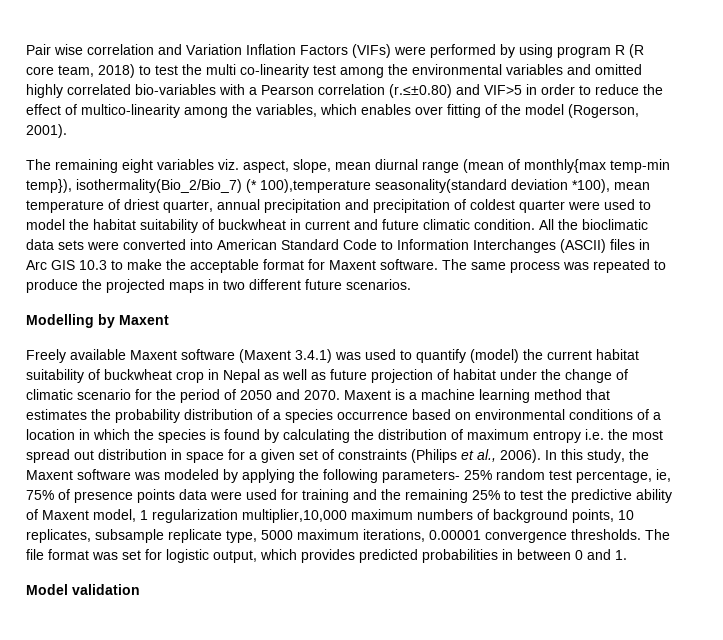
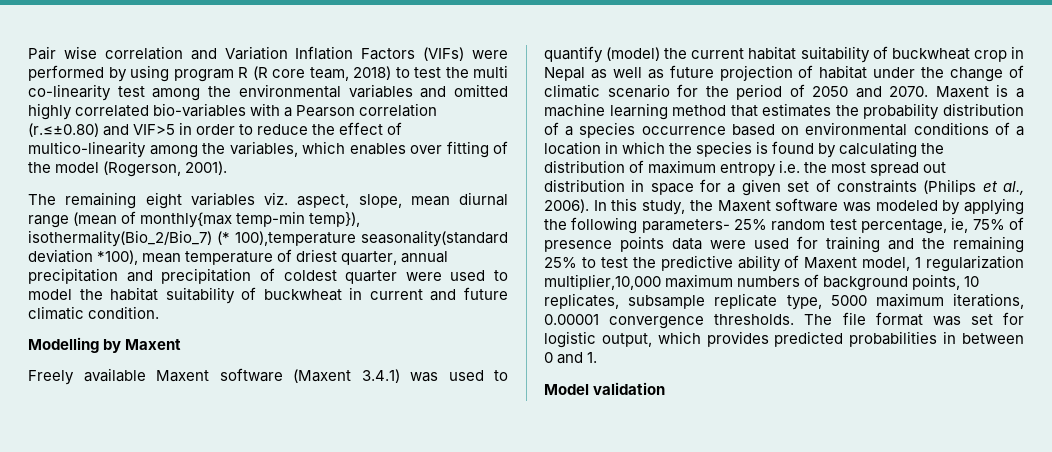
- All the bioclimatic data sets were converted into American Standard Code to Information Interchanges (ASCII) files in Arc GIS 10.3 to make the acceptable format for Maxent software. The same process was repeated to produce the projected maps in two different future scenarios.

